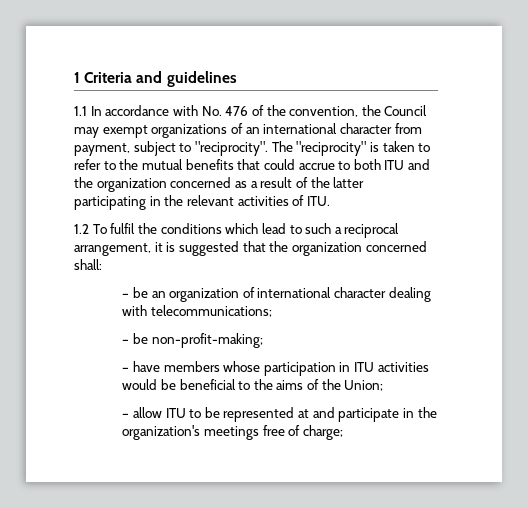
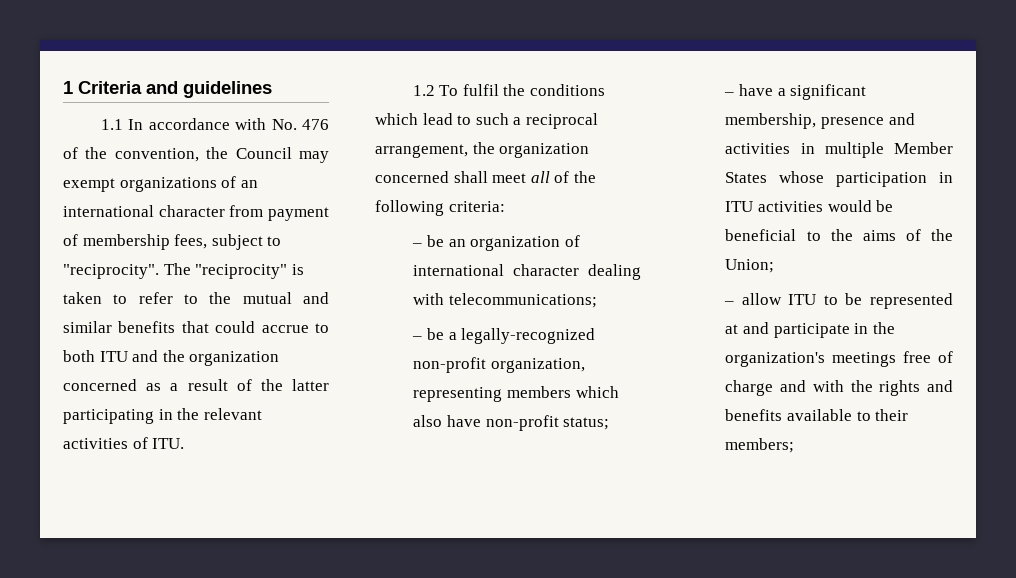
- 1.1 In accordance with No. 476 of the convention, the Council may exempt organizations of an international character from payment, subject to "reciprocity".
+ 1.1 In accordance with No. 476 of the convention, the Council may exempt organizations of an international character from payment of membership fees, subject to "reciprocity".
- The "reciprocity" is taken to refer to the mutual benefits that could accrue to both ITU and the organization concerned as a result of the latter participating in the relevant activities of ITU.
+ The "reciprocity" is taken to refer to the mutual and similar benefits that could accrue to both ITU and the organization concerned as a result of the latter participating in the relevant activities of ITU.
- 1.2 To fulfil the conditions which lead to such a reciprocal arrangement, it is suggested that the organization concerned shall:
+ 1.2 To fulfil the conditions which lead to such a reciprocal arrangement, the organization concerned shall meet all of the following criteria:
- – be non-profit-making;
- – have members whose participation in ITU activities would be beneficial to the aims of the Union;
+ – be a legally-recognized non-profit organization, representing members which also have non-profit status;
+ – have a significant membership, presence and activities in multiple Member States whose participation in ITU activities would be beneficial to the aims of the Union;
- – allow ITU to be represented at and participate in the organization's meetings free of charge;
+ – allow ITU to be represented at and participate in the organization's meetings free of charge and with the rights and benefits available to their members;

